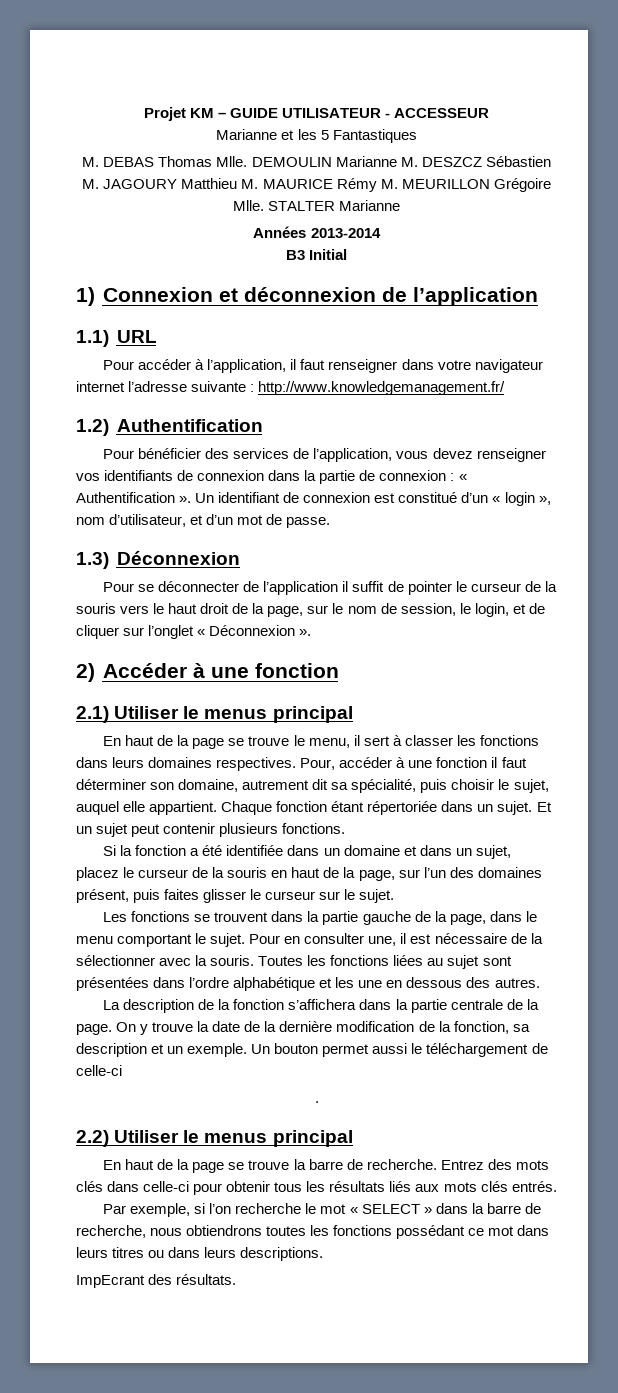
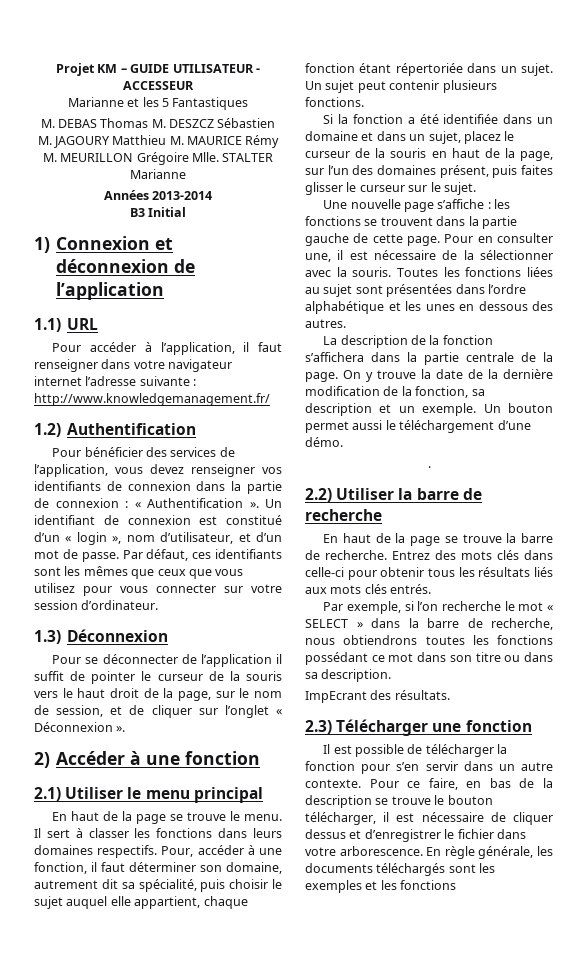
- M. DEBAS Thomas Mlle. DEMOULIN Marianne M. DESZCZ Sébastien M. JAGOURY Matthieu M. MAURICE Rémy M. MEURILLON Grégoire Mlle.
+ M. DEBAS Thomas M. DESZCZ Sébastien M. JAGOURY Matthieu M. MAURICE Rémy M. MEURILLON Grégoire Mlle.
+ Par défaut, ces identifiants sont les mêmes que ceux que vous utilisez pour vous connecter sur votre session d’ordinateur.
- Pour se déconnecter de l’application il suffit de pointer le curseur de la souris vers le haut droit de la page, sur le nom de session, le login, et de cliquer sur l’onglet « Déconnexion ».
+ Pour se déconnecter de l’application il suffit de pointer le curseur de la souris vers le haut droit de la page, sur le nom de session, et de cliquer sur l’onglet « Déconnexion ».
- 2.1) Utiliser le menus principal
+ 2.1) Utiliser le menu principal
- En haut de la page se trouve le menu, il sert à classer les fonctions dans leurs domaines respectives.
+ En haut de la page se trouve le menu. Il sert à classer les fonctions dans leurs domaines respectifs.
- Pour, accéder à une fonction il faut déterminer son domaine, autrement dit sa spécialité, puis choisir le sujet, auquel elle appartient. Chaque fonction étant répertoriée dans un sujet.
+ Pour, accéder à une fonction, il faut déterminer son domaine, autrement dit sa spécialité, puis choisir le sujet auquel elle appartient, chaque fonction étant répertoriée dans un sujet.
- Et un sujet peut contenir plusieurs fonctions.
+ Un sujet peut contenir plusieurs fonctions.
- Les fonctions se trouvent dans la partie gauche de la page, dans le menu comportant le sujet.
+ Une nouvelle page s’affiche : les fonctions se trouvent dans la partie gauche de cette page.
- Toutes les fonctions liées au sujet sont présentées dans l’ordre alphabétique et les une en dessous des autres.
+ Toutes les fonctions liées au sujet sont présentées dans l’ordre alphabétique et les unes en dessous des autres.
- Un bouton permet aussi le téléchargement de celle-ci
+ Un bouton permet aussi le téléchargement d’une démo.
- 2.2) Utiliser le menus principal
+ 2.2) Utiliser la barre de recherche
- Par exemple, si l’on recherche le mot « SELECT » dans la barre de recherche, nous obtiendrons toutes les fonctions possédant ce mot dans leurs titres ou dans leurs descriptions.
+ Par exemple, si l’on recherche le mot « SELECT » dans la barre de recherche, nous obtiendrons toutes les fonctions possédant ce mot dans son titre ou dans sa description.
  ImpEcrant des résultats.
+ 2.3) Télécharger une fonction
+ Il est possible de télécharger la fonction pour s’en servir dans un autre contexte. Pour ce faire, en bas de la description se trouve le bouton télécharger, il est nécessaire de cliquer dessus et d’enregistrer le fichier dans votre arborescence. En règle générale, les documents téléchargés sont les exemples et les fonctions

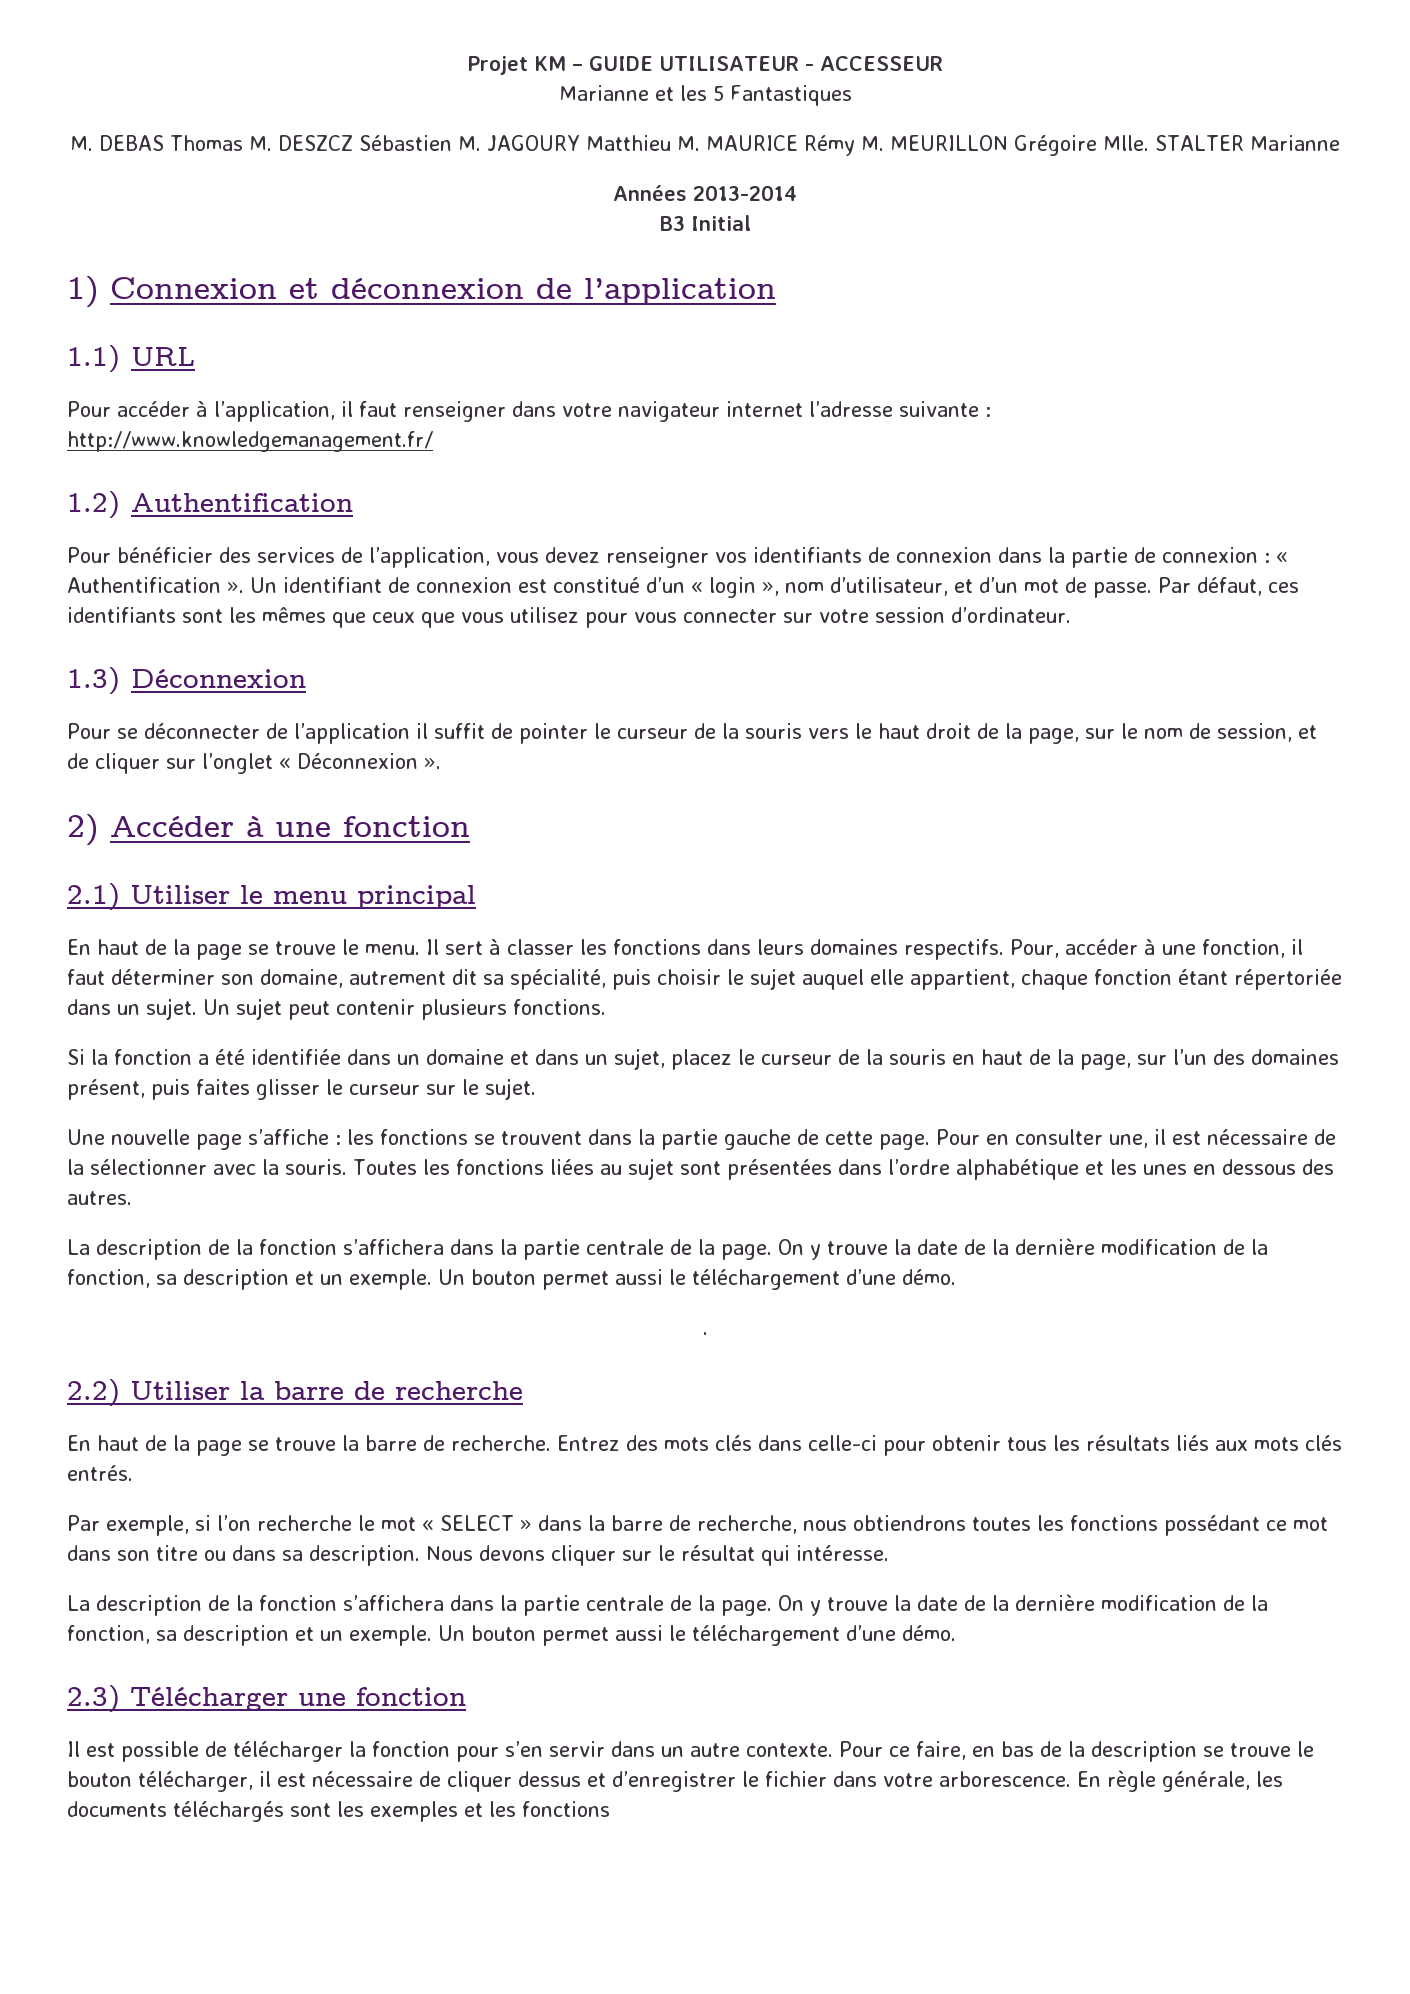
- Par exemple, si l’on recherche le mot « SELECT » dans la barre de recherche, nous obtiendrons toutes les fonctions possédant ce mot dans son titre ou dans sa description.
- ImpEcrant des résultats.
+ Par exemple, si l’on recherche le mot « SELECT » dans la barre de recherche, nous obtiendrons toutes les fonctions possédant ce mot dans son titre ou dans sa description. Nous devons cliquer sur le résultat qui intéresse.
+ La description de la fonction s’affichera dans la partie centrale de la page. On y trouve la date de la dernière modification de la fonction, sa description et un exemple. Un bouton permet aussi le téléchargement d’une démo.

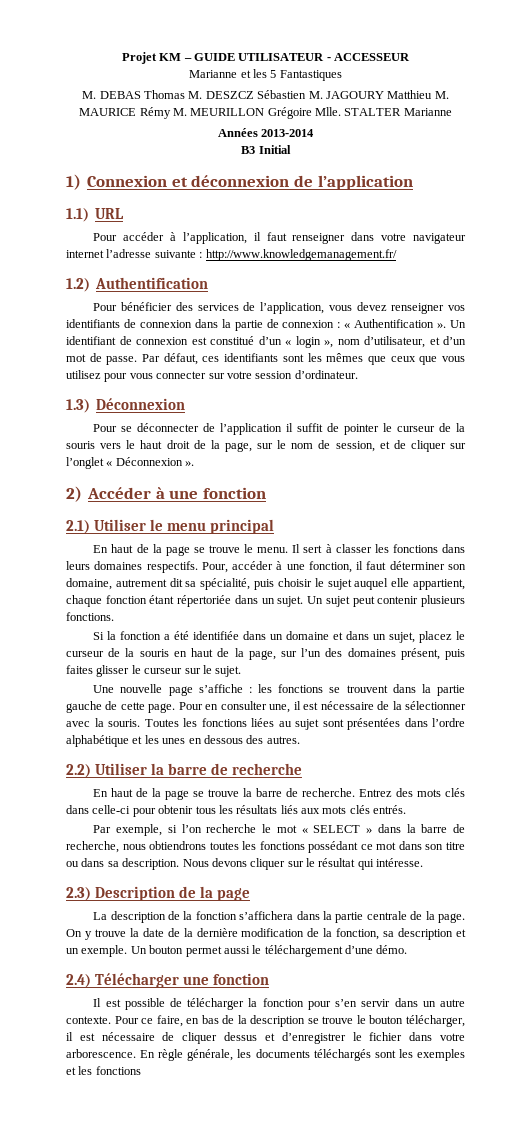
  Toutes les fonctions liées au sujet sont présentées dans l’ordre alphabétique et les unes en dessous des autres.
- La description de la fonction s’affichera dans la partie centrale de la page. On y trouve la date de la dernière modification de la fonction, sa description et un exemple. Un bouton permet aussi le téléchargement d’une démo.
- .
+ 2.3) Description de la page
- 2.3) Télécharger une fonction
+ 2.4) Télécharger une fonction

